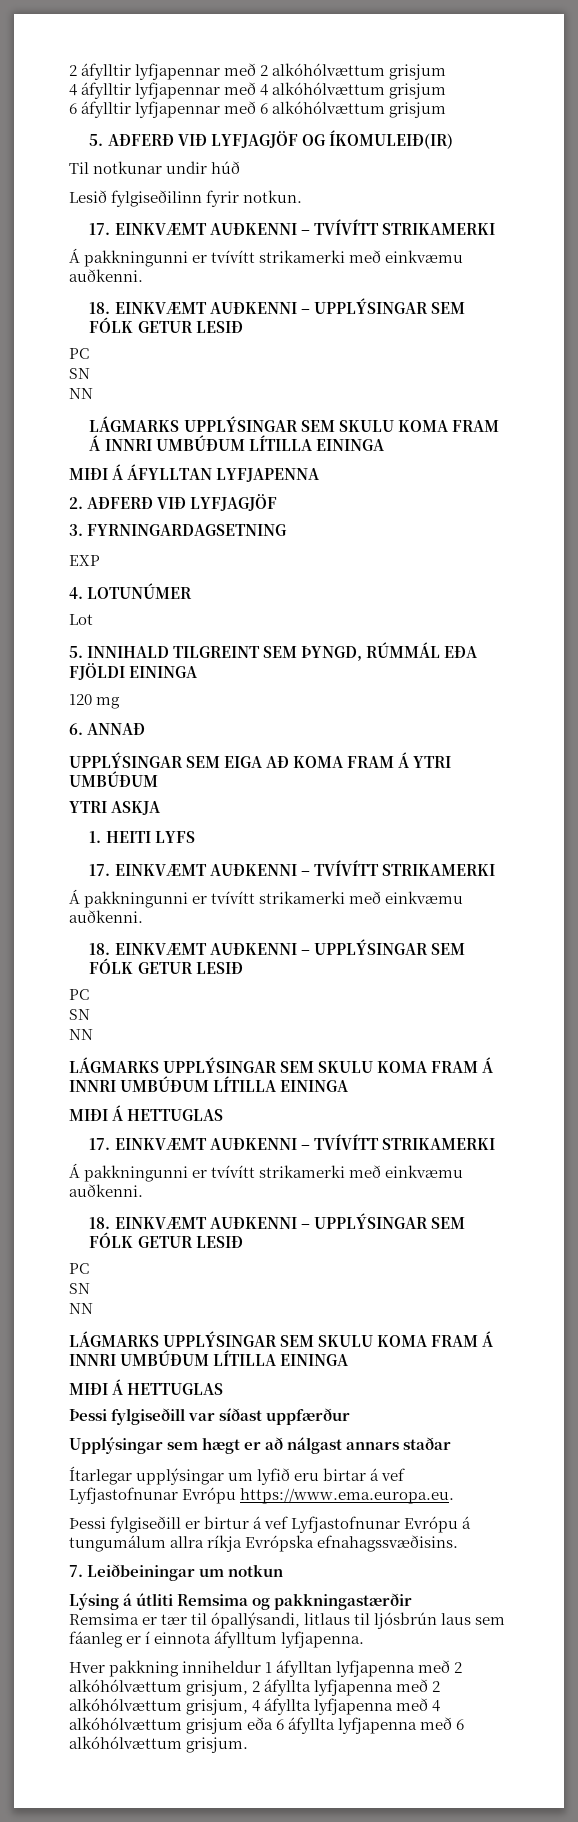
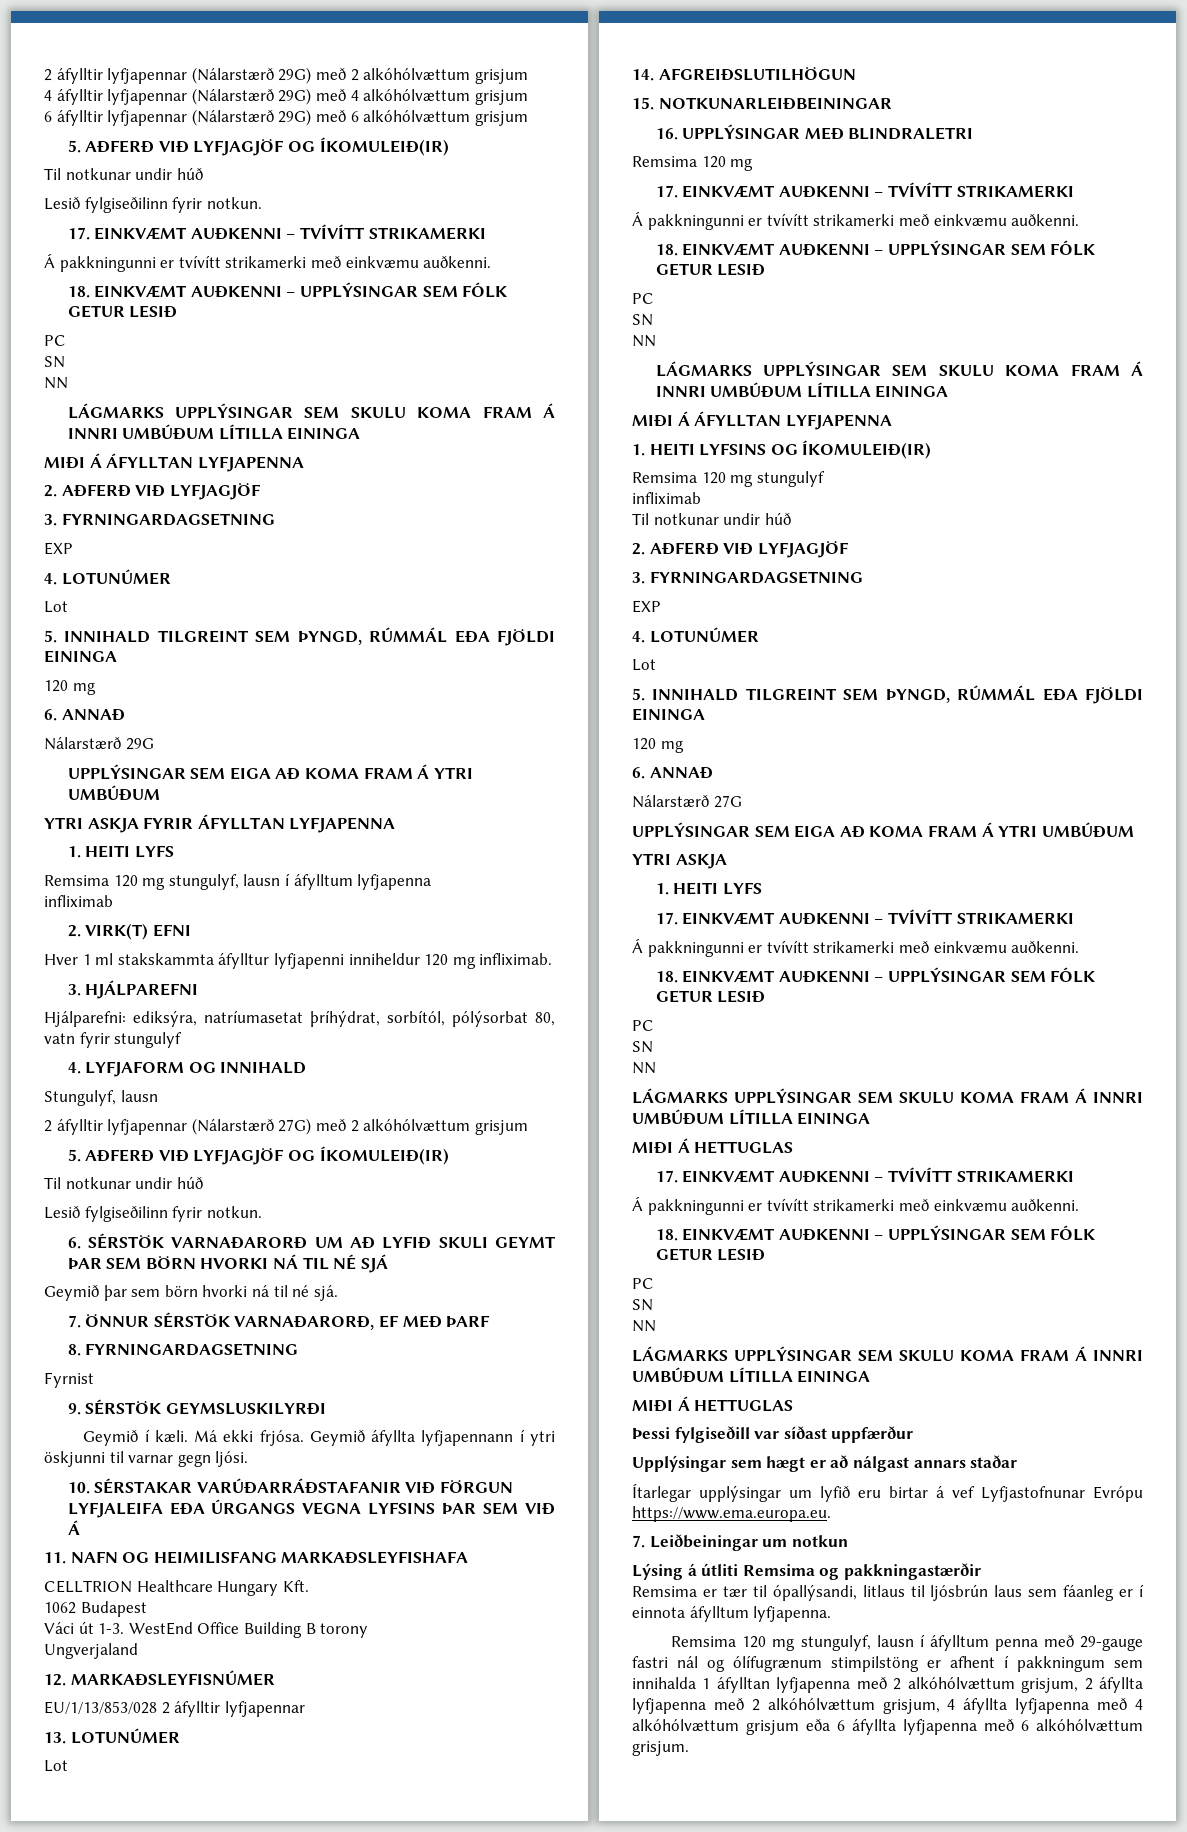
- 2 áfylltir lyfjapennar með 2 alkóhólvættum grisjum
+ 2 áfylltir lyfjapennar (Nálarstærð 29G) með 2 alkóhólvættum grisjum
- 4 áfylltir lyfjapennar með 4 alkóhólvættum grisjum
+ 4 áfylltir lyfjapennar (Nálarstærð 29G) með 4 alkóhólvættum grisjum
- 6 áfylltir lyfjapennar með 6 alkóhólvættum grisjum
+ 6 áfylltir lyfjapennar (Nálarstærð 29G) með 6 alkóhólvættum grisjum
+ Nálarstærð 29G
+ UPPLÝSINGAR SEM EIGA AÐ KOMA FRAM Á YTRI UMBÚÐUM
+ YTRI ASKJA FYRIR ÁFYLLTAN LYFJAPENNA
+ 1. HEITI LYFS
+ Remsima 120 mg stungulyf, lausn í áfylltum lyfjapenna
+ infliximab
+ 2. VIRK(T) EFNI
+ Hver 1 ml stakskammta áfylltur lyfjapenni inniheldur 120 mg infliximab.
+ 3. HJÁLPAREFNI
+ Hjálparefni: ediksýra, natríumasetat þríhýdrat, sorbítól, pólýsorbat 80, vatn fyrir stungulyf
+ 4. LYFJAFORM OG INNIHALD
+ Stungulyf, lausn
+ 2 áfylltir lyfjapennar (Nálarstærð 27G) með 2 alkóhólvættum grisjum
+ 5. AÐFERÐ VIÐ LYFJAGJÖF OG ÍKOMULEIÐ(IR)
+ Til notkunar undir húð
+ Lesið fylgiseðilinn fyrir notkun.
+ 6. SÉRSTÖK VARNAÐARORÐ UM AÐ LYFIÐ SKULI GEYMT ÞAR SEM BÖRN HVORKI NÁ TIL NÉ SJÁ
+ Geymið þar sem börn hvorki ná til né sjá.
+ 7. ÖNNUR SÉRSTÖK VARNAÐARORÐ, EF MEÐ ÞARF
+ 8. FYRNINGARDAGSETNING
+ Fyrnist
+ 9. SÉRSTÖK GEYMSLUSKILYRÐI
+ Geymið í kæli. Má ekki frjósa. Geymið áfyllta lyfjapennann í ytri öskjunni til varnar gegn ljósi.
+ 10. SÉRSTAKAR VARÚÐARRÁÐSTAFANIR VIÐ FÖRGUN LYFJALEIFA EÐA ÚRGANGS VEGNA LYFSINS ÞAR SEM VIÐ Á
+ 11. NAFN OG HEIMILISFANG MARKAÐSLEYFISHAFA
+ CELLTRION Healthcare Hungary Kft.
+ 1062 Budapest
+ Váci út 1-3. WestEnd Office Building B torony
+ Ungverjaland
+ 12. MARKAÐSLEYFISNÚMER
+ EU/1/13/853/028 2 áfylltir lyfjapennar
+ 13. LOTUNÚMER
+ Lot
+ 14. AFGREIÐSLUTILHÖGUN
+ 15. NOTKUNARLEIÐBEININGAR
+ 16. UPPLÝSINGAR MEÐ BLINDRALETRI
+ Remsima 120 mg
+ 17. EINKVÆMT AUÐKENNI – TVÍVÍTT STRIKAMERKI
+ Á pakkningunni er tvívítt strikamerki með einkvæmu auðkenni.
+ 18. EINKVÆMT AUÐKENNI – UPPLÝSINGAR SEM FÓLK GETUR LESIÐ
+ PC
+ SN
+ NN
+ LÁGMARKS UPPLÝSINGAR SEM SKULU KOMA FRAM Á INNRI UMBÚÐUM LÍTILLA EININGA
+ MIÐI Á ÁFYLLTAN LYFJAPENNA
+ 1. HEITI LYFSINS OG ÍKOMULEIÐ(IR)
+ Remsima 120 mg stungulyf
+ infliximab
+ Til notkunar undir húð
+ 2. AÐFERÐ VIÐ LYFJAGJÖF
+ 3. FYRNINGARDAGSETNING
+ EXP
+ 4. LOTUNÚMER
+ Lot
+ 5. INNIHALD TILGREINT SEM ÞYNGD, RÚMMÁL EÐA FJÖLDI EININGA
+ 120 mg
+ 6. ANNAÐ
+ Nálarstærð 27G
- Þessi fylgiseðill er birtur á vef Lyfjastofnunar Evrópu á tungumálum allra ríkja Evrópska efnahagssvæðisins.
- Hver pakkning inniheldur 1 áfylltan lyfjapenna með 2 alkóhólvættum grisjum, 2 áfyllta lyfjapenna með 2 alkóhólvættum grisjum, 4 áfyllta lyfjapenna með 4 alkóhólvættum grisjum eða 6 áfyllta lyfjapenna með 6 alkóhólvættum grisjum.
+ Remsima 120 mg stungulyf, lausn í áfylltum penna með 29-gauge fastri nál og ólífugrænum stimpilstöng er afhent í pakkningum sem innihalda 1 áfylltan lyfjapenna með 2 alkóhólvættum grisjum, 2 áfyllta lyfjapenna með 2 alkóhólvættum grisjum, 4 áfyllta lyfjapenna með 4 alkóhólvættum grisjum eða 6 áfyllta lyfjapenna með 6 alkóhólvættum grisjum.

